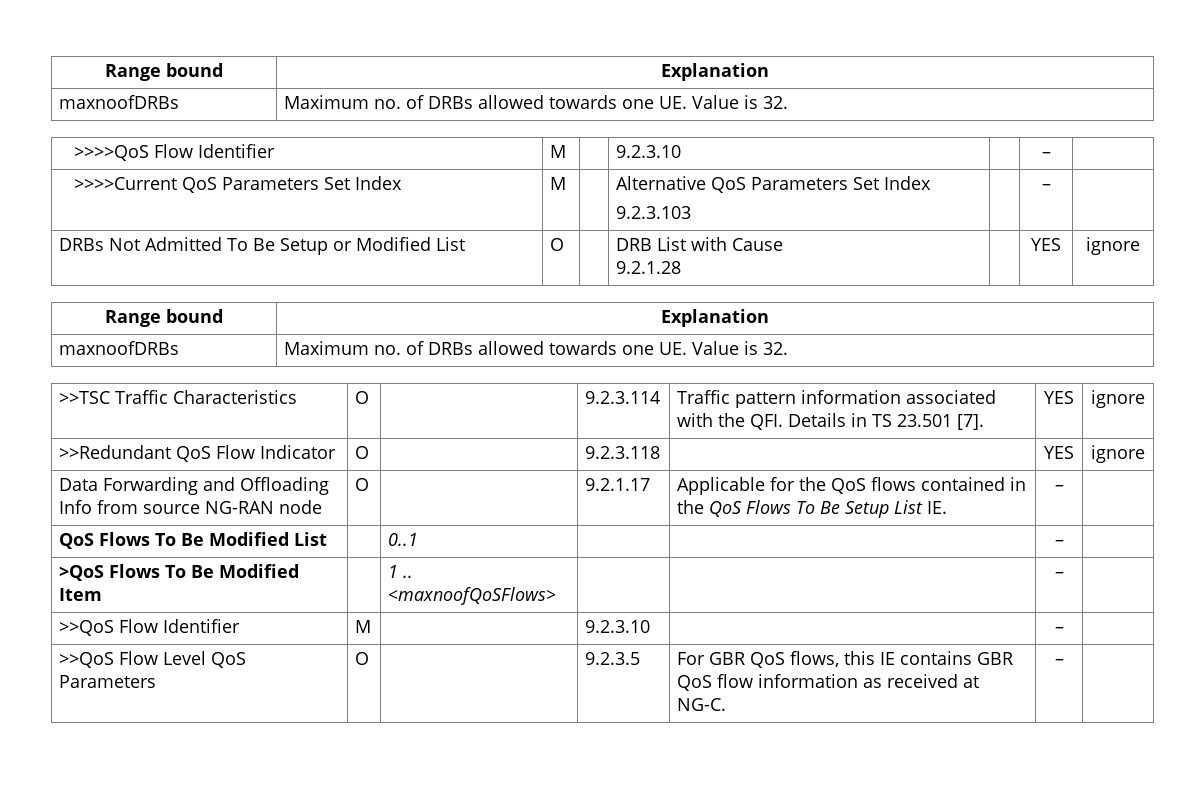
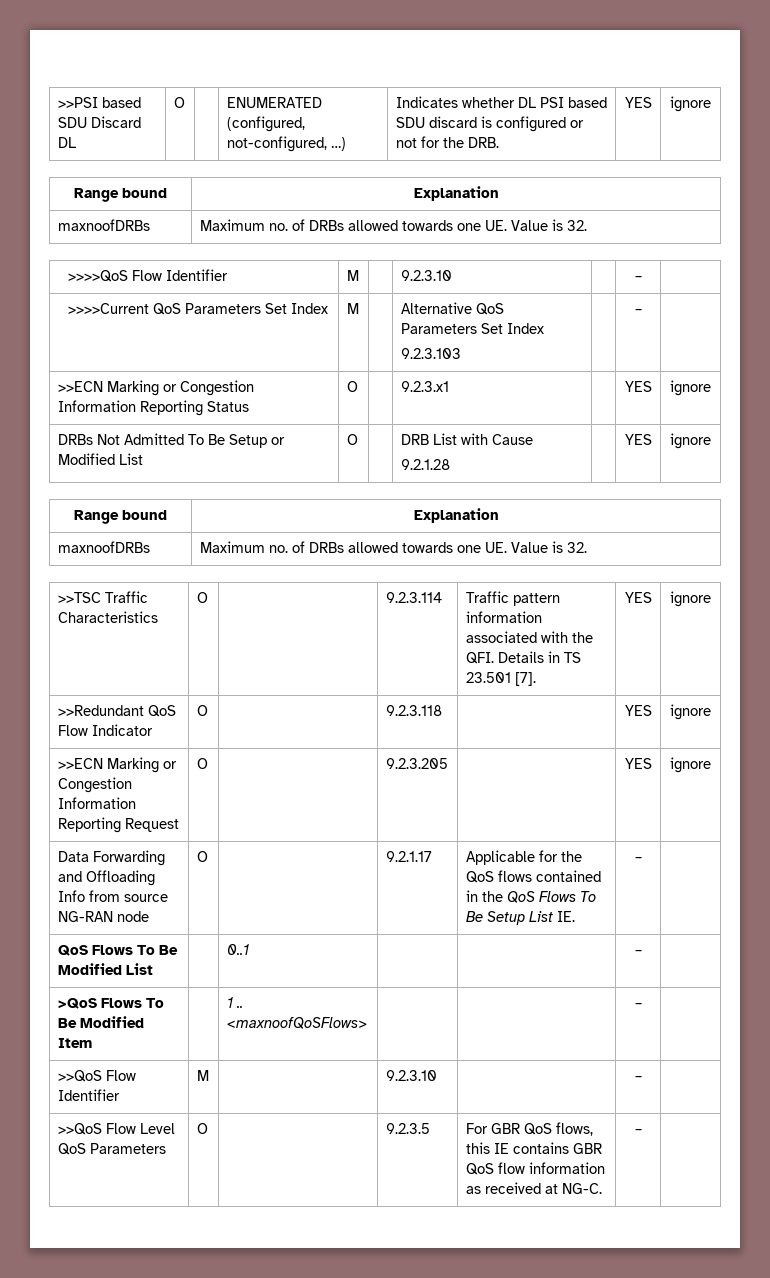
+ >>PSI based SDU Discard DL | O | | ENUMERATED (configured, not-configured, …) | Indicates whether DL PSI based SDU discard is configured or not for the DRB. | YES | ignore
+ >>ECN Marking or Congestion Information Reporting Status | O | | 9.2.3.x1 | | YES | ignore
+ >>ECN Marking or Congestion Information Reporting Request | O | | 9.2.3.205 | | YES | ignore

